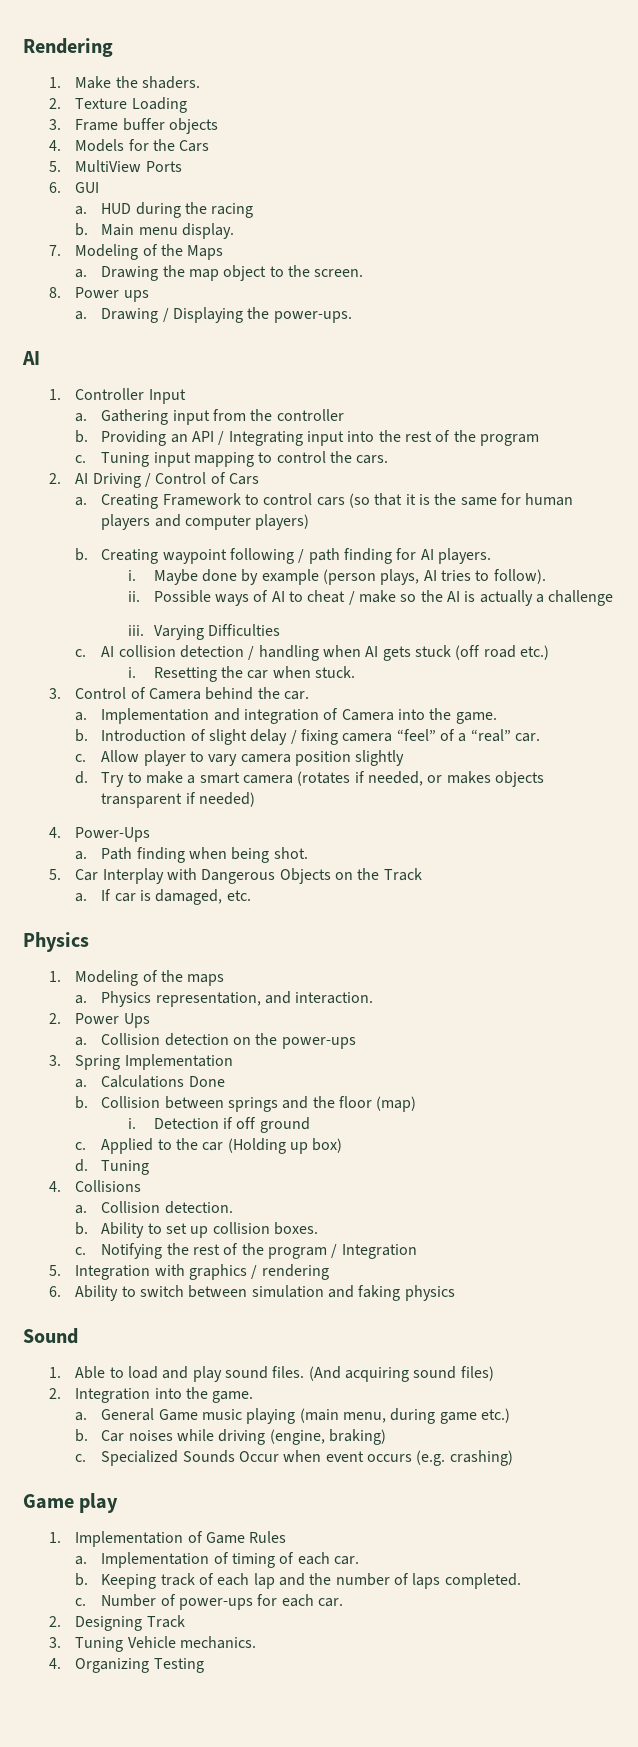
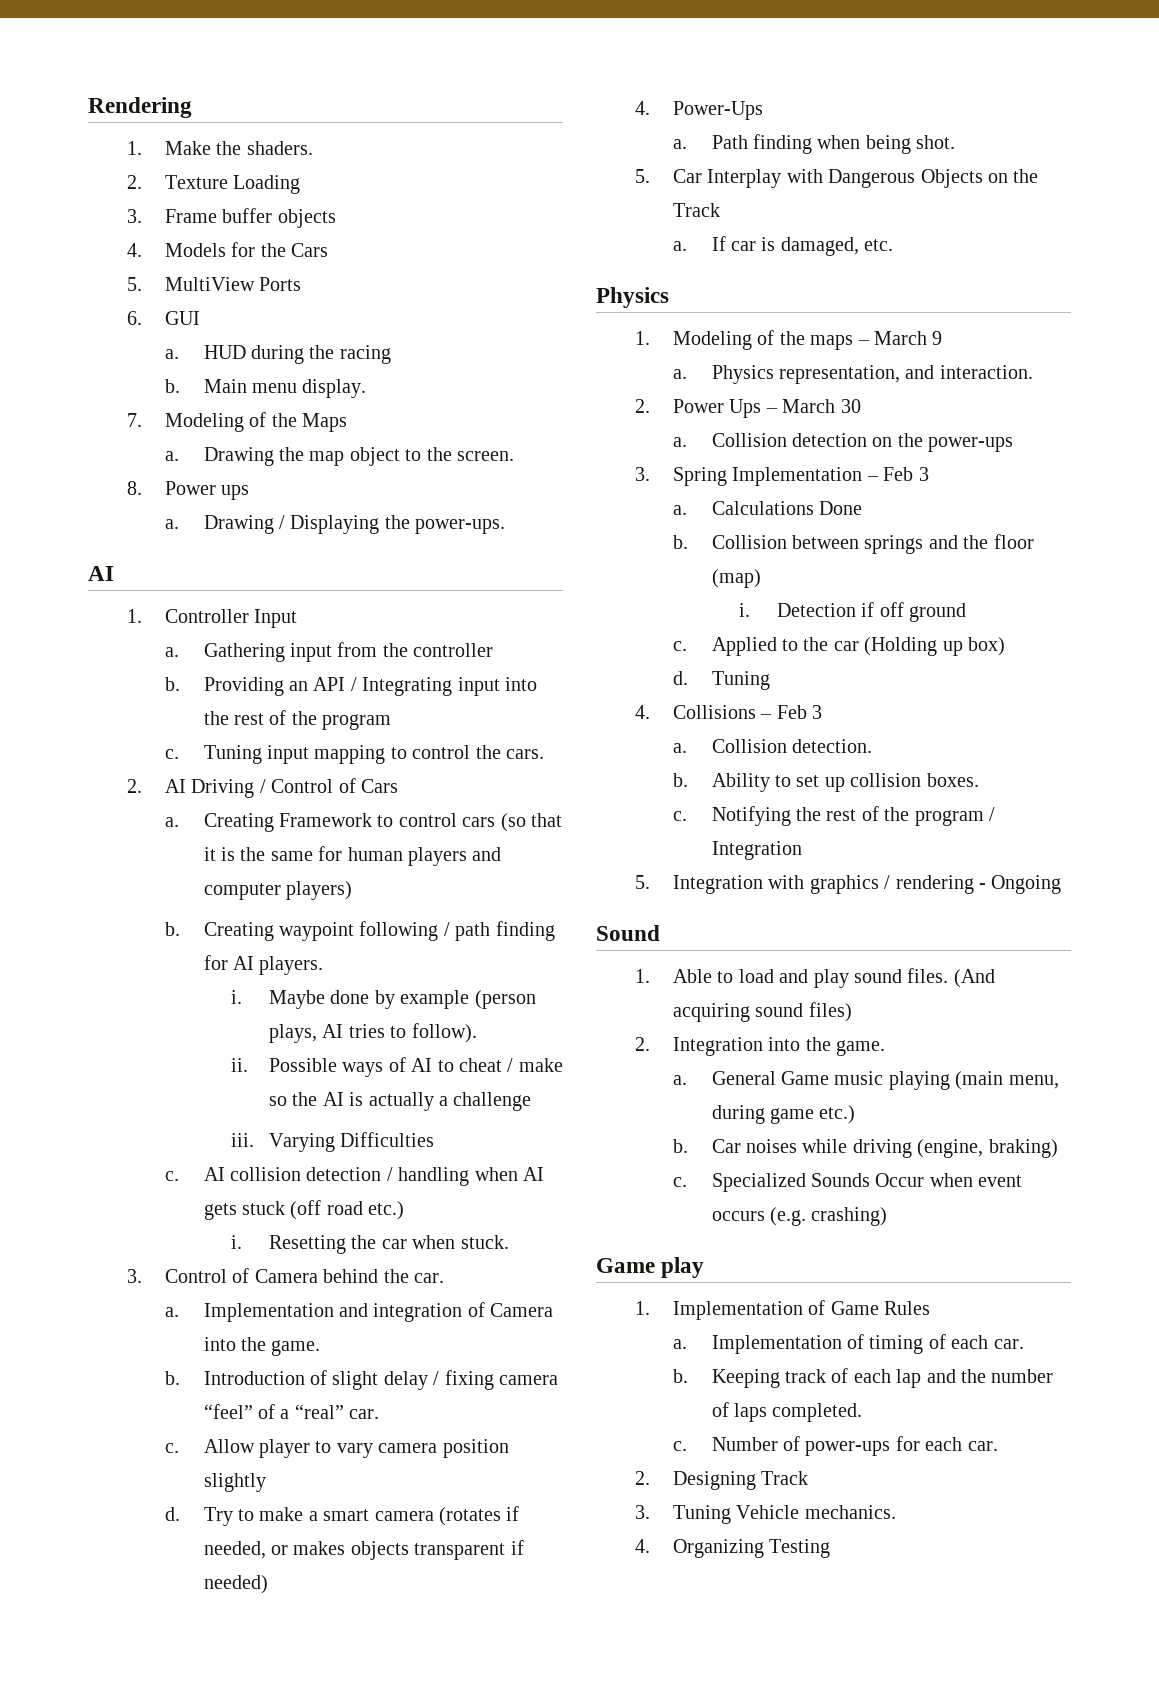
- 1. Modeling of the maps
+ 1. Modeling of the maps – March 9
- 2. Power Ups
+ 2. Power Ups – March 30
- 3. Spring Implementation
+ 3. Spring Implementation – Feb 3
- 4. Collisions
+ 4. Collisions – Feb 3
- 5. Integration with graphics / rendering
- 6. Ability to switch between simulation and faking physics
+ 5. Integration with graphics / rendering - Ongoing

